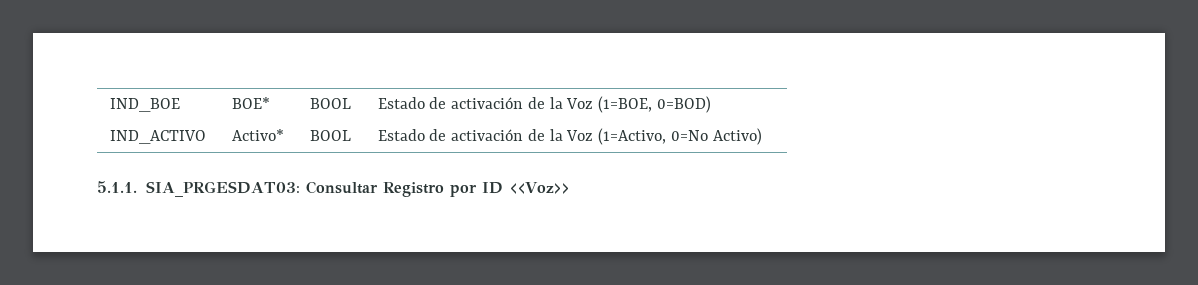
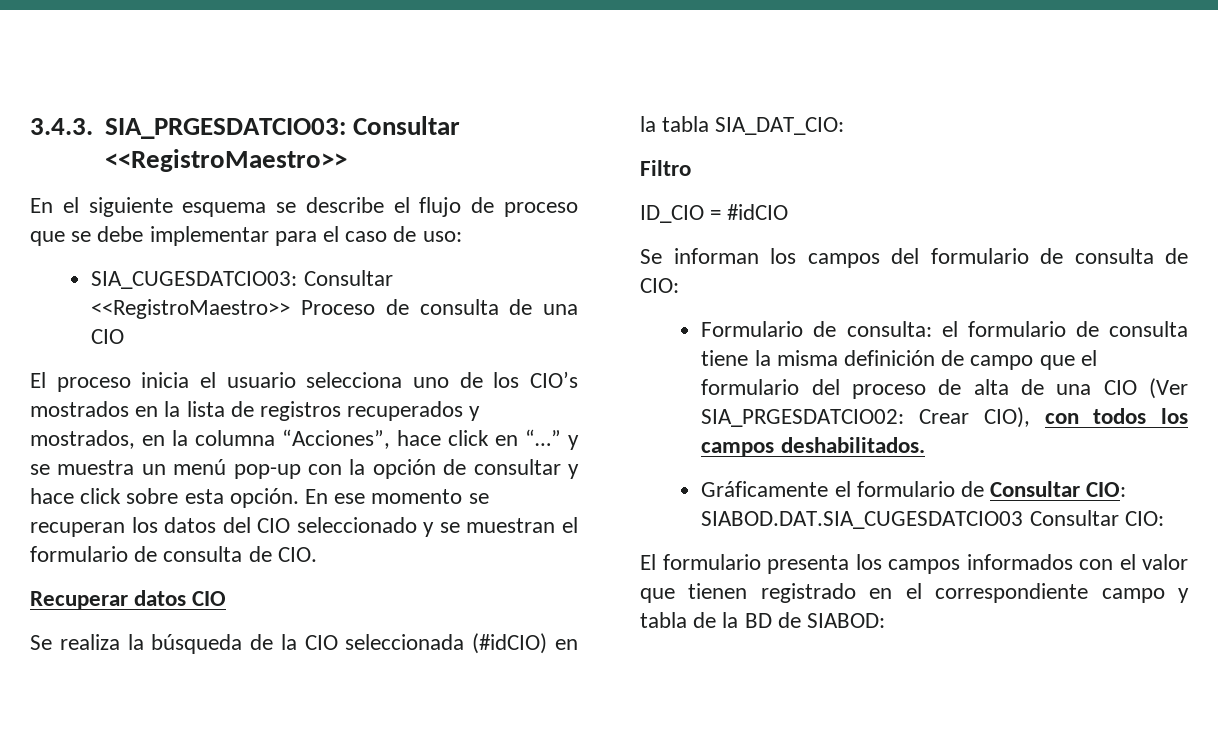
- IND_BOE | BOE* | BOOL | Estado de activación de la Voz (1=BOE, 0=BOD)
- IND_ACTIVO | Activo* | BOOL | Estado de activación de la Voz (1=Activo, 0=No Activo)
- 5.1.1. SIA_PRGESDAT03: Consultar Registro por ID <<Voz>>
+ 3.4.3. SIA_PRGESDATCIO03: Consultar <<RegistroMaestro>>
+ En el siguiente esquema se describe el flujo de proceso que se debe implementar para el caso de uso:
+ SIA_CUGESDATCIO03: Consultar <<RegistroMaestro>> Proceso de consulta de una CIO
+ El proceso inicia el usuario selecciona uno de los CIO’s mostrados en la lista de registros recuperados y mostrados, en la columna “Acciones”, hace click en “…” y se muestra un menú pop-up con la opción de consultar y hace click sobre esta opción. En ese momento se recuperan los datos del CIO seleccionado y se muestran el formulario de consulta de CIO.
+ Recuperar datos CIO
+ Se realiza la búsqueda de la CIO seleccionada (#idCIO) en la tabla SIA_DAT_CIO:
+ Filtro
+ ID_CIO = #idCIO
+ Se informan los campos del formulario de consulta de CIO:
+ Formulario de consulta: el formulario de consulta tiene la misma definición de campo que el formulario del proceso de alta de una CIO (Ver SIA_PRGESDATCIO02: Crear CIO), con todos los campos deshabilitados.
+ Gráficamente el formulario de Consultar CIO: SIABOD.DAT.SIA_CUGESDATCIO03 Consultar CIO:
+ El formulario presenta los campos informados con el valor que tienen registrado en el correspondiente campo y tabla de la BD de SIABOD:

